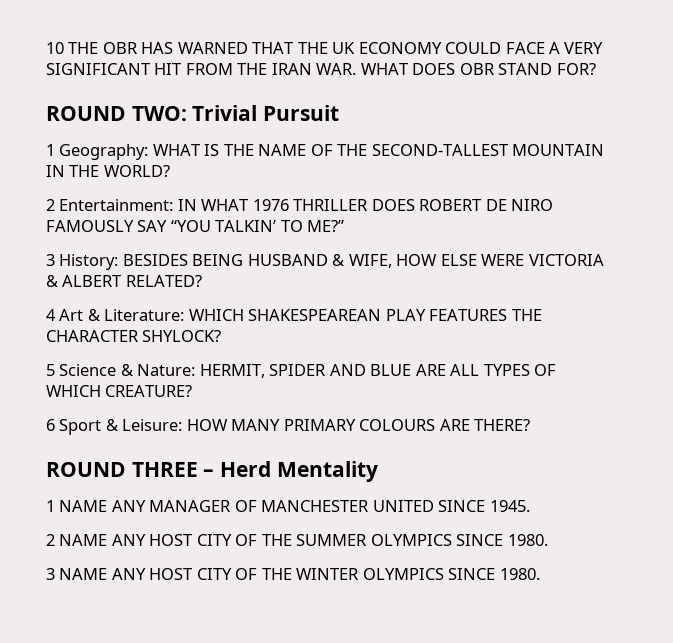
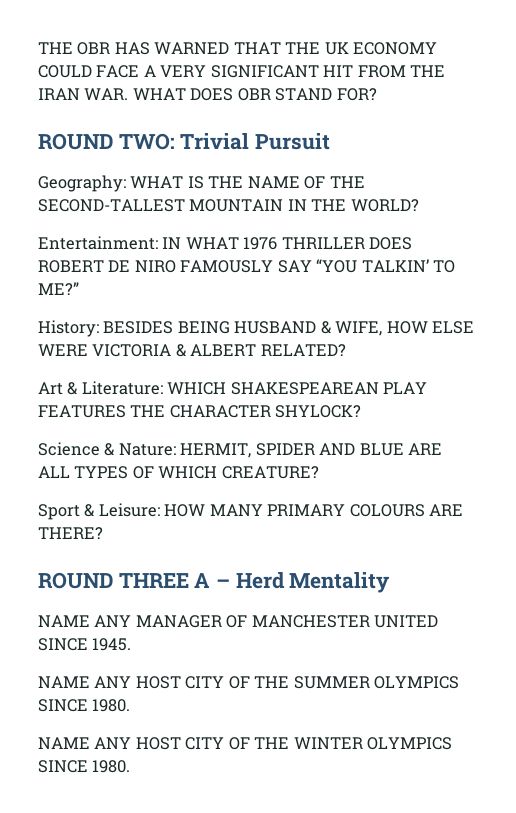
- 10 THE OBR HAS WARNED THAT THE UK ECONOMY COULD FACE A VERY SIGNIFICANT HIT FROM THE IRAN WAR. WHAT DOES OBR STAND FOR?
+ THE OBR HAS WARNED THAT THE UK ECONOMY COULD FACE A VERY SIGNIFICANT HIT FROM THE IRAN WAR. WHAT DOES OBR STAND FOR?
- 1 Geography: WHAT IS THE NAME OF THE SECOND-TALLEST MOUNTAIN IN THE WORLD?
+ Geography: WHAT IS THE NAME OF THE SECOND-TALLEST MOUNTAIN IN THE WORLD?
- 2 Entertainment: IN WHAT 1976 THRILLER DOES ROBERT DE NIRO FAMOUSLY SAY “YOU TALKIN’ TO ME?”
+ Entertainment: IN WHAT 1976 THRILLER DOES ROBERT DE NIRO FAMOUSLY SAY “YOU TALKIN’ TO ME?”
- 3 History: BESIDES BEING HUSBAND & WIFE, HOW ELSE WERE VICTORIA & ALBERT RELATED?
+ History: BESIDES BEING HUSBAND & WIFE, HOW ELSE WERE VICTORIA & ALBERT RELATED?
- 4 Art & Literature: WHICH SHAKESPEAREAN PLAY FEATURES THE CHARACTER SHYLOCK?
+ Art & Literature: WHICH SHAKESPEAREAN PLAY FEATURES THE CHARACTER SHYLOCK?
- 5 Science & Nature: HERMIT, SPIDER AND BLUE ARE ALL TYPES OF WHICH CREATURE?
+ Science & Nature: HERMIT, SPIDER AND BLUE ARE ALL TYPES OF WHICH CREATURE?
- 6 Sport & Leisure: HOW MANY PRIMARY COLOURS ARE THERE?
+ Sport & Leisure: HOW MANY PRIMARY COLOURS ARE THERE?
- ROUND THREE – Herd Mentality
+ ROUND THREE A – Herd Mentality
- 1 NAME ANY MANAGER OF MANCHESTER UNITED SINCE 1945.
+ NAME ANY MANAGER OF MANCHESTER UNITED SINCE 1945.
- 2 NAME ANY HOST CITY OF THE SUMMER OLYMPICS SINCE 1980.
+ NAME ANY HOST CITY OF THE SUMMER OLYMPICS SINCE 1980.
- 3 NAME ANY HOST CITY OF THE WINTER OLYMPICS SINCE 1980.
+ NAME ANY HOST CITY OF THE WINTER OLYMPICS SINCE 1980.

